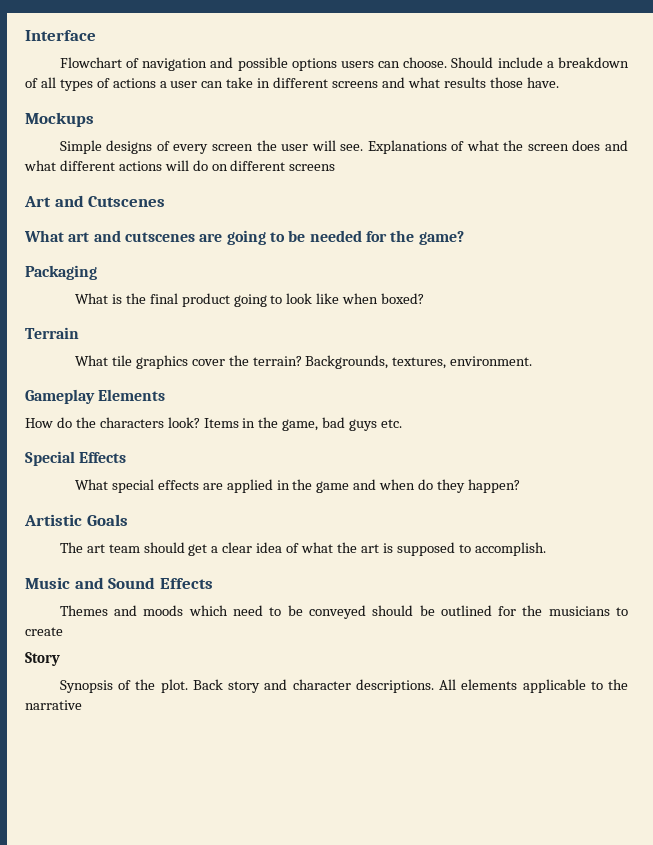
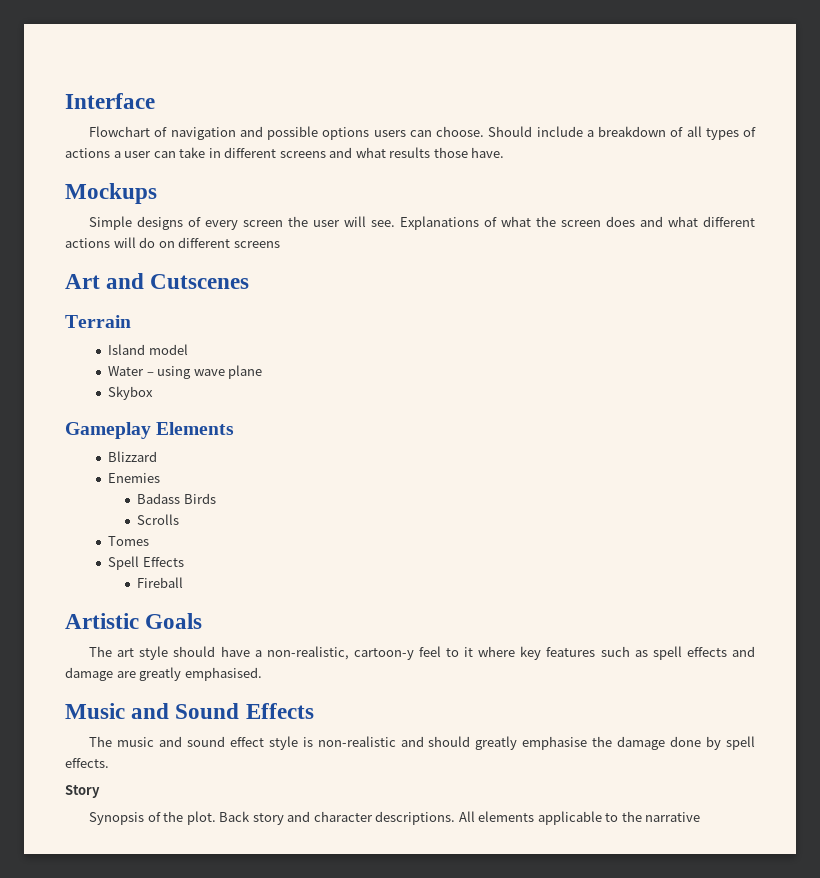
- What art and cutscenes are going to be needed for the game?
- Packaging
- What is the final product going to look like when boxed?
  Terrain
- What tile graphics cover the terrain? Backgrounds, textures, environment.
+ Island model
+ Water – using wave plane
+ Skybox
  Gameplay Elements
- How do the characters look? Items in the game, bad guys etc.
- Special Effects
- What special effects are applied in the game and when do they happen?
+ Blizzard
+ Enemies
+ Badass Birds
+ Scrolls
+ Tomes
+ Spell Effects
+ Fireball
  Artistic Goals
- The art team should get a clear idea of what the art is supposed to accomplish.
+ The art style should have a non-realistic, cartoon-y feel to it where key features such as spell effects and damage are greatly emphasised.
  Music and Sound Effects
- Themes and moods which need to be conveyed should be outlined for the musicians to create
+ The music and sound effect style is non-realistic and should greatly emphasise the damage done by spell effects.

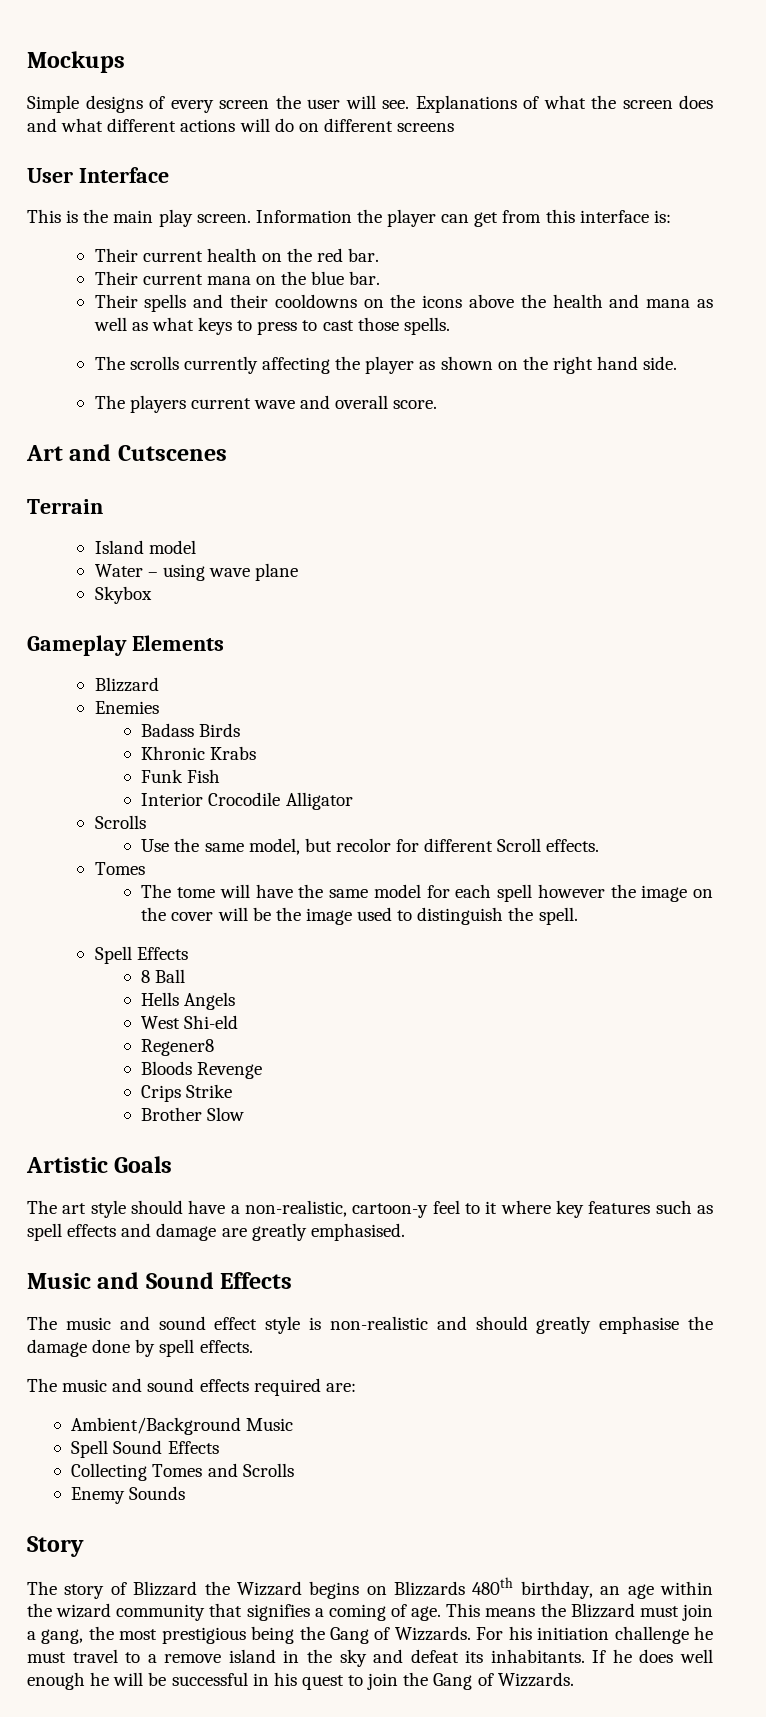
- Interface
- Flowchart of navigation and possible options users can choose. Should include a breakdown of all types of actions a user can take in different screens and what results those have.
+ User Interface
+ This is the main play screen. Information the player can get from this interface is:
+ Their current health on the red bar.
+ Their current mana on the blue bar.
+ Their spells and their cooldowns on the icons above the health and mana as well as what keys to press to cast those spells.
+ The scrolls currently affecting the player as shown on the right hand side.
+ The players current wave and overall score.
+ Khronic Krabs
+ Funk Fish
+ Interior Crocodile Alligator
  Scrolls
+ Use the same model, but recolor for different Scroll effects.
  Tomes
+ The tome will have the same model for each spell however the image on the cover will be the image used to distinguish the spell.
  Spell Effects
- Fireball
+ 8 Ball
+ Hells Angels
+ West Shi-eld
+ Regener8
+ Bloods Revenge
+ Crips Strike
+ Brother Slow
+ The music and sound effects required are:
+ Ambient/Background Music
+ Spell Sound Effects
+ Collecting Tomes and Scrolls
+ Enemy Sounds
  Story
- Synopsis of the plot. Back story and character descriptions. All elements applicable to the narrative
+ The story of Blizzard the Wizzard begins on Blizzards 480th birthday, an age within the wizard community that signifies a coming of age. This means the Blizzard must join a gang, the most prestigious being the Gang of Wizzards. For his initiation challenge he must travel to a remove island in the sky and defeat its inhabitants. If he does well enough he will be successful in his quest to join the Gang of Wizzards.

